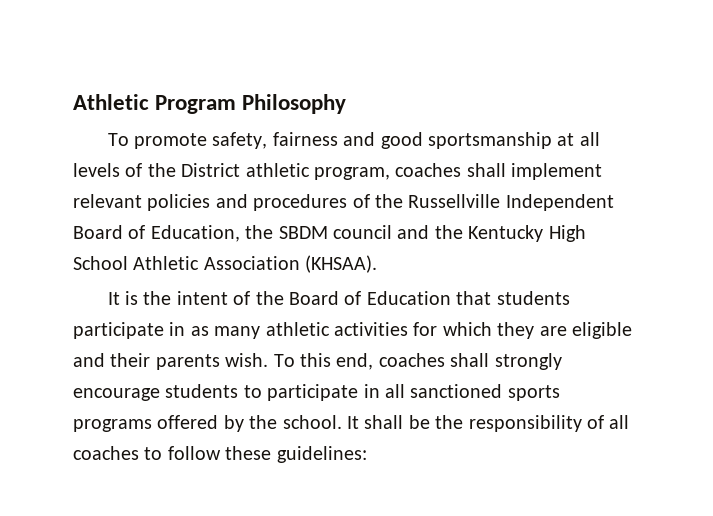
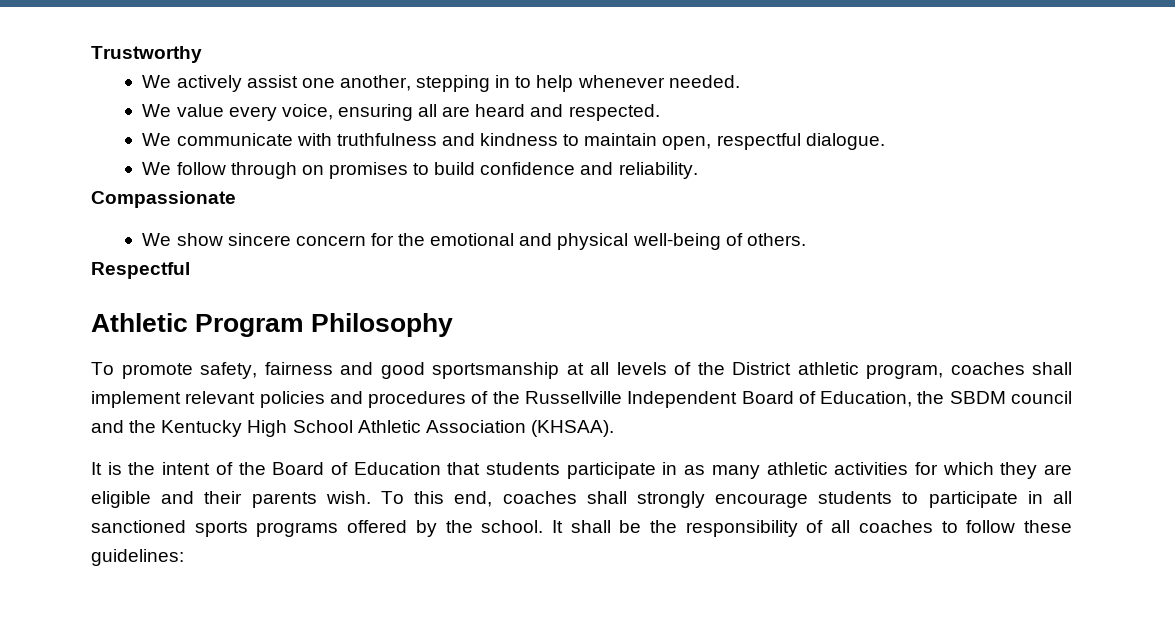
+ Trustworthy
+ We actively assist one another, stepping in to help whenever needed.
+ We value every voice, ensuring all are heard and respected.
+ We communicate with truthfulness and kindness to maintain open, respectful dialogue.
+ We follow through on promises to build confidence and reliability.
+ Compassionate
+ We show sincere concern for the emotional and physical well-being of others.
+ Respectful

